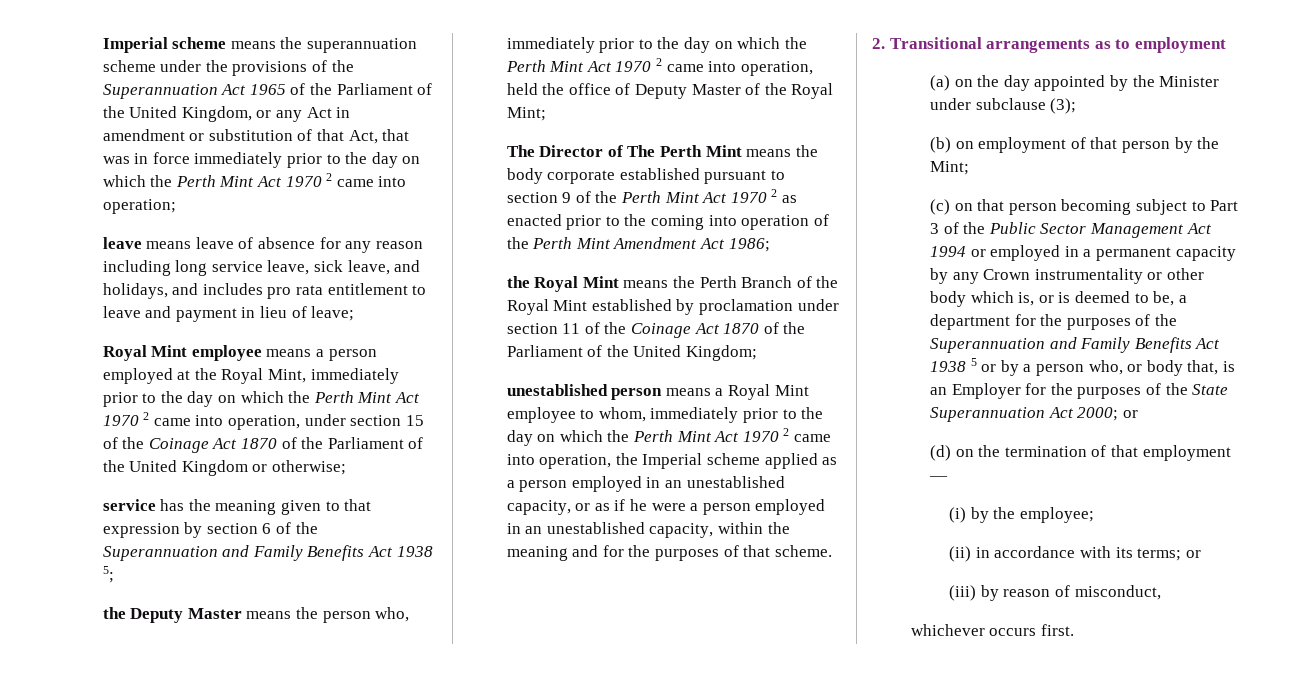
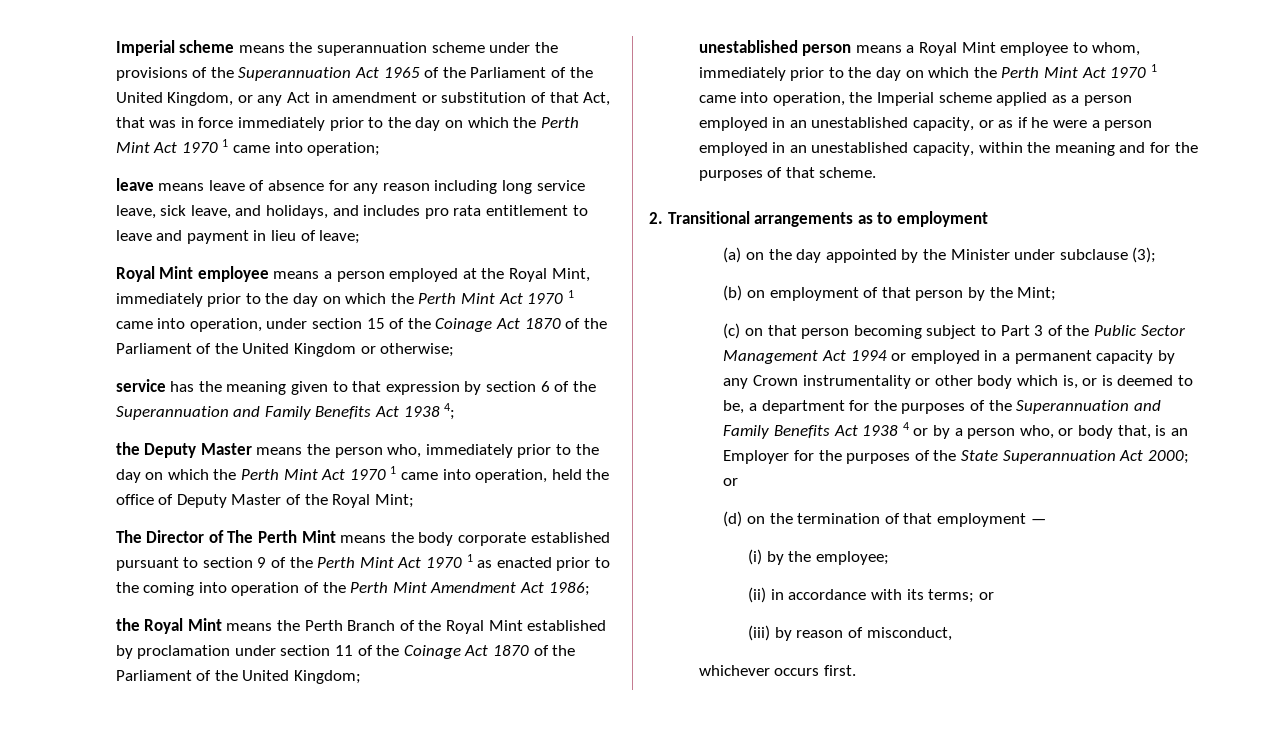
- Imperial scheme means the superannuation scheme under the provisions of the Superannuation Act 1965 of the Parliament of the United Kingdom, or any Act in amendment or substitution of that Act, that was in force immediately prior to the day on which the Perth Mint Act 1970 2 came into operation;
+ Imperial scheme means the superannuation scheme under the provisions of the Superannuation Act 1965 of the Parliament of the United Kingdom, or any Act in amendment or substitution of that Act, that was in force immediately prior to the day on which the Perth Mint Act 1970 1 came into operation;
- Royal Mint employee means a person employed at the Royal Mint, immediately prior to the day on which the Perth Mint Act 1970 2 came into operation, under section 15 of the Coinage Act 1870 of the Parliament of the United Kingdom or otherwise;
+ Royal Mint employee means a person employed at the Royal Mint, immediately prior to the day on which the Perth Mint Act 1970 1 came into operation, under section 15 of the Coinage Act 1870 of the Parliament of the United Kingdom or otherwise;
- service has the meaning given to that expression by section 6 of the Superannuation and Family Benefits Act 1938 5;
+ service has the meaning given to that expression by section 6 of the Superannuation and Family Benefits Act 1938 4;
- the Deputy Master means the person who, immediately prior to the day on which the Perth Mint Act 1970 2 came into operation, held the office of Deputy Master of the Royal Mint;
+ the Deputy Master means the person who, immediately prior to the day on which the Perth Mint Act 1970 1 came into operation, held the office of Deputy Master of the Royal Mint;
- The Director of The Perth Mint means the body corporate established pursuant to section 9 of the Perth Mint Act 1970 2 as enacted prior to the coming into operation of the Perth Mint Amendment Act 1986;
+ The Director of The Perth Mint means the body corporate established pursuant to section 9 of the Perth Mint Act 1970 1 as enacted prior to the coming into operation of the Perth Mint Amendment Act 1986;
- unestablished person means a Royal Mint employee to whom, immediately prior to the day on which the Perth Mint Act 1970 2 came into operation, the Imperial scheme applied as a person employed in an unestablished capacity, or as if he were a person employed in an unestablished capacity, within the meaning and for the purposes of that scheme.
+ unestablished person means a Royal Mint employee to whom, immediately prior to the day on which the Perth Mint Act 1970 1 came into operation, the Imperial scheme applied as a person employed in an unestablished capacity, or as if he were a person employed in an unestablished capacity, within the meaning and for the purposes of that scheme.
- (c) on that person becoming subject to Part 3 of the Public Sector Management Act 1994 or employed in a permanent capacity by any Crown instrumentality or other body which is, or is deemed to be, a department for the purposes of the Superannuation and Family Benefits Act 1938 5 or by a person who, or body that, is an Employer for the purposes of the State Superannuation Act 2000;
+ (c) on that person becoming subject to Part 3 of the Public Sector Management Act 1994 or employed in a permanent capacity by any Crown instrumentality or other body which is, or is deemed to be, a department for the purposes of the Superannuation and Family Benefits Act 1938 4 or by a person who, or body that, is an Employer for the purposes of the State Superannuation Act 2000;

